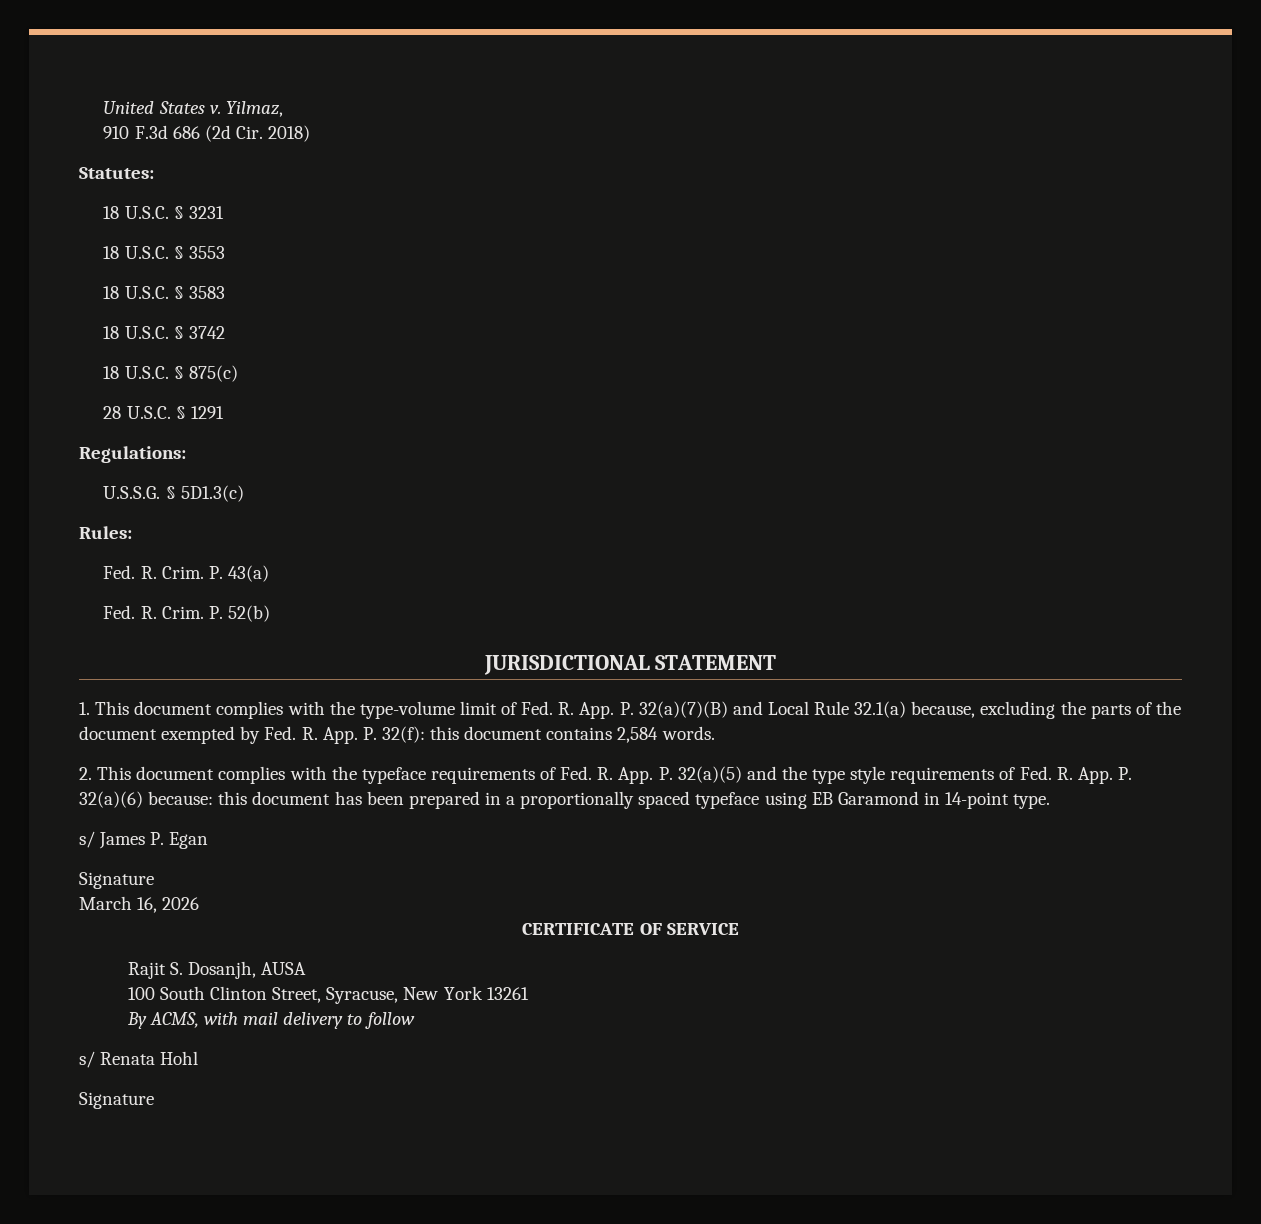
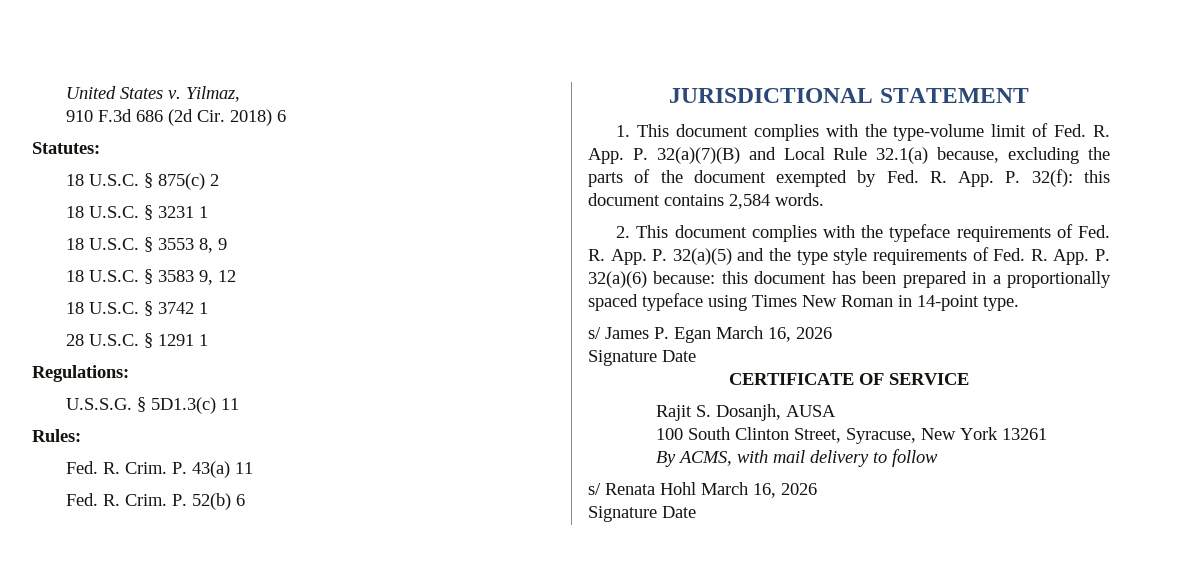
- 910 F.3d 686 (2d Cir. 2018)
+ 910 F.3d 686 (2d Cir. 2018) 6
+ 18 U.S.C. § 875(c) 2
- 18 U.S.C. § 3231
+ 18 U.S.C. § 3231 1
- 18 U.S.C. § 3553
+ 18 U.S.C. § 3553 8, 9
- 18 U.S.C. § 3583
+ 18 U.S.C. § 3583 9, 12
- 18 U.S.C. § 3742
- 18 U.S.C. § 875(c)
+ 18 U.S.C. § 3742 1
- 28 U.S.C. § 1291
+ 28 U.S.C. § 1291 1
- U.S.S.G. § 5D1.3(c)
+ U.S.S.G. § 5D1.3(c) 11
- P. 43(a)
+ P. 43(a) 11
- P. 52(b)
+ P. 52(b) 6
- 2. This document complies with the typeface requirements of Fed. R. App. P. 32(a)(5) and the type style requirements of Fed. R. App. P. 32(a)(6) because: this document has been prepared in a proportionally spaced typeface using EB Garamond in 14-point type.
+ 2. This document complies with the typeface requirements of Fed. R. App. P. 32(a)(5) and the type style requirements of Fed. R. App. P. 32(a)(6) because: this document has been prepared in a proportionally spaced typeface using Times New Roman in 14-point type.
- s/ James P. Egan
- Signature
- March 16, 2026
+ s/ James P. Egan March 16, 2026
+ Signature Date
- s/ Renata Hohl
- Signature
+ s/ Renata Hohl March 16, 2026
+ Signature Date

